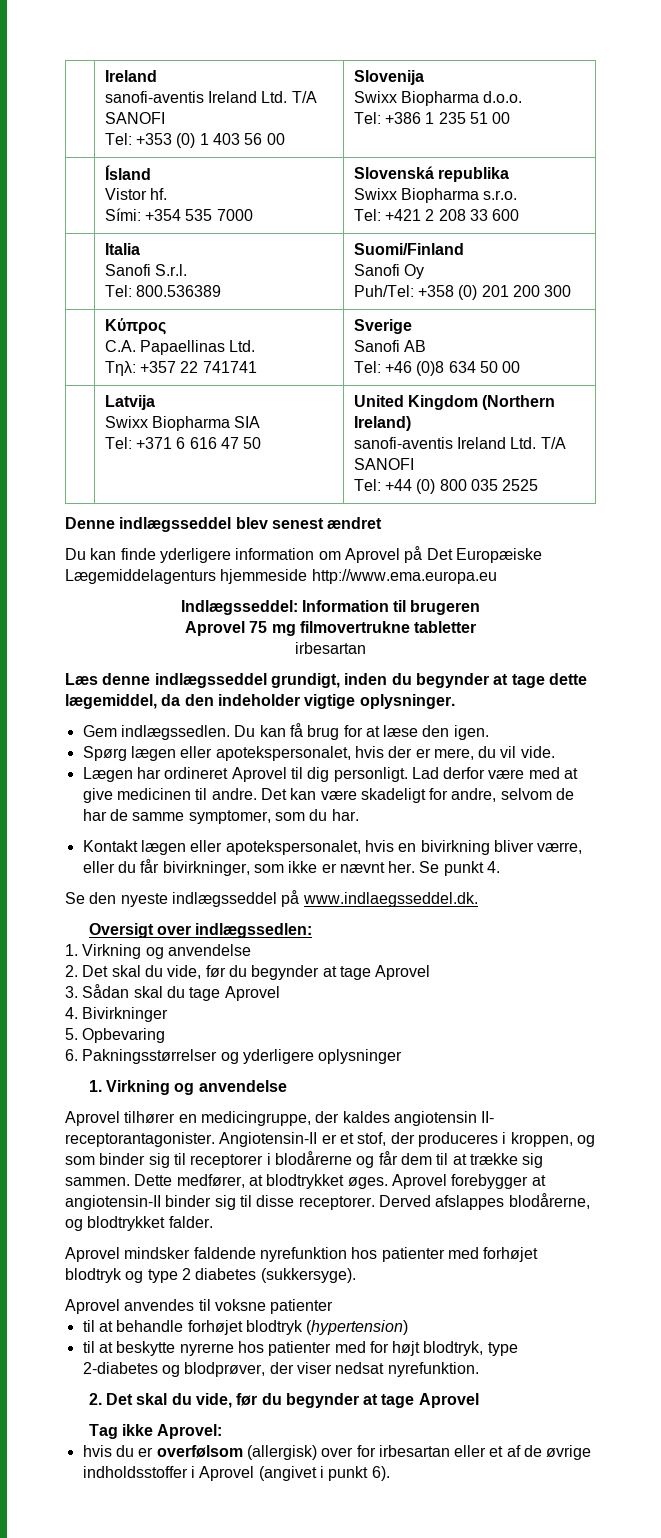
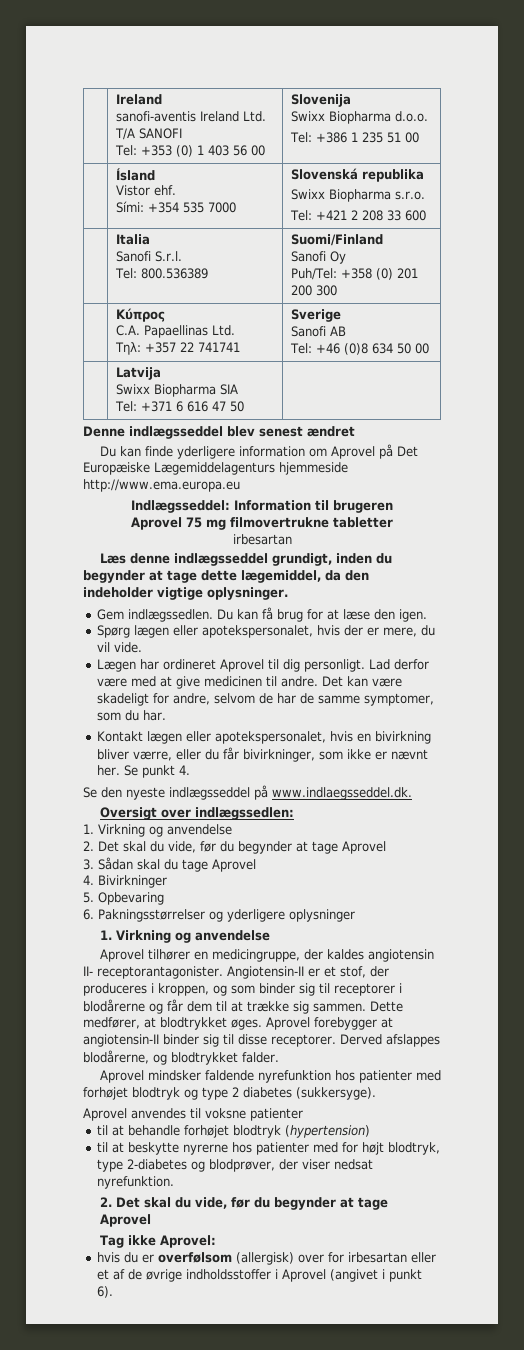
  | Ísland
- Vistor hf.
+ Vistor ehf.
  | Latvija
  Swixx Biopharma SIA
- Tel: +371 6 616 47 50 | United Kingdom (Northern Ireland)
- sanofi-aventis Ireland Ltd. T/A SANOFI
- Tel: +44 (0) 800 035 2525
+ Tel: +371 6 616 47 50 |

